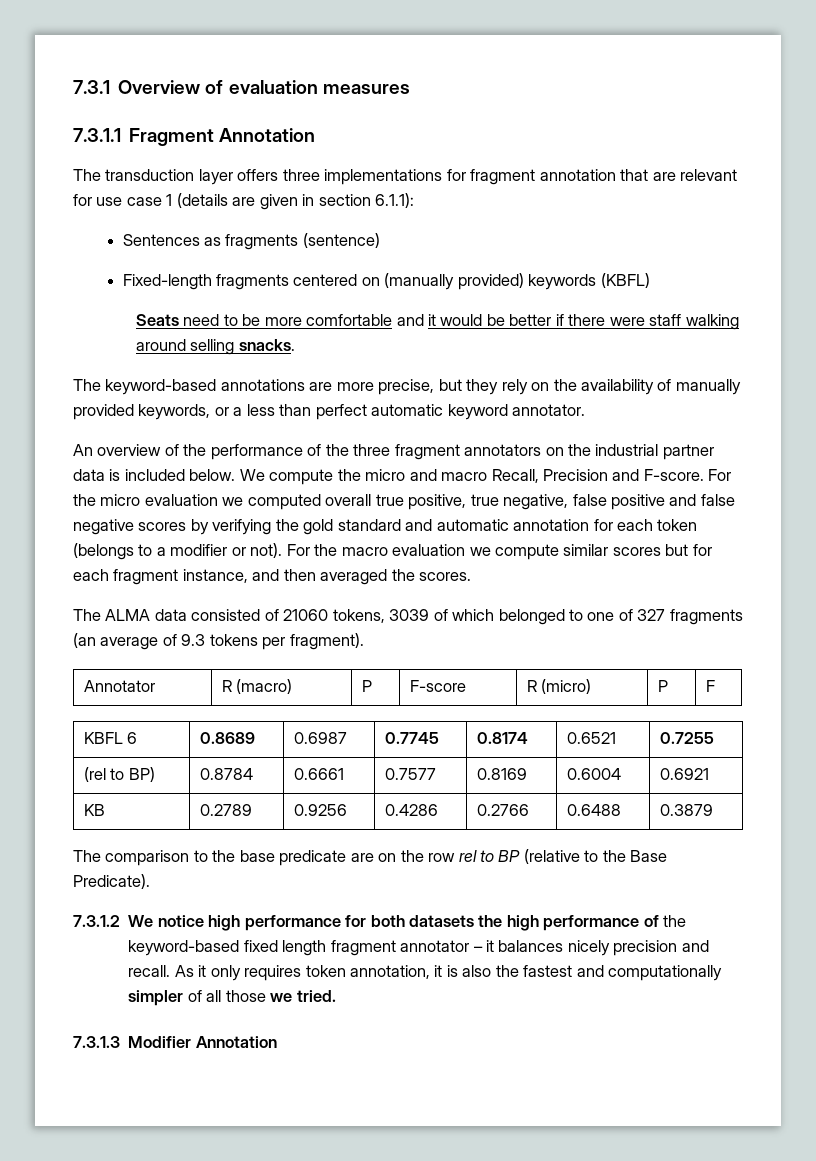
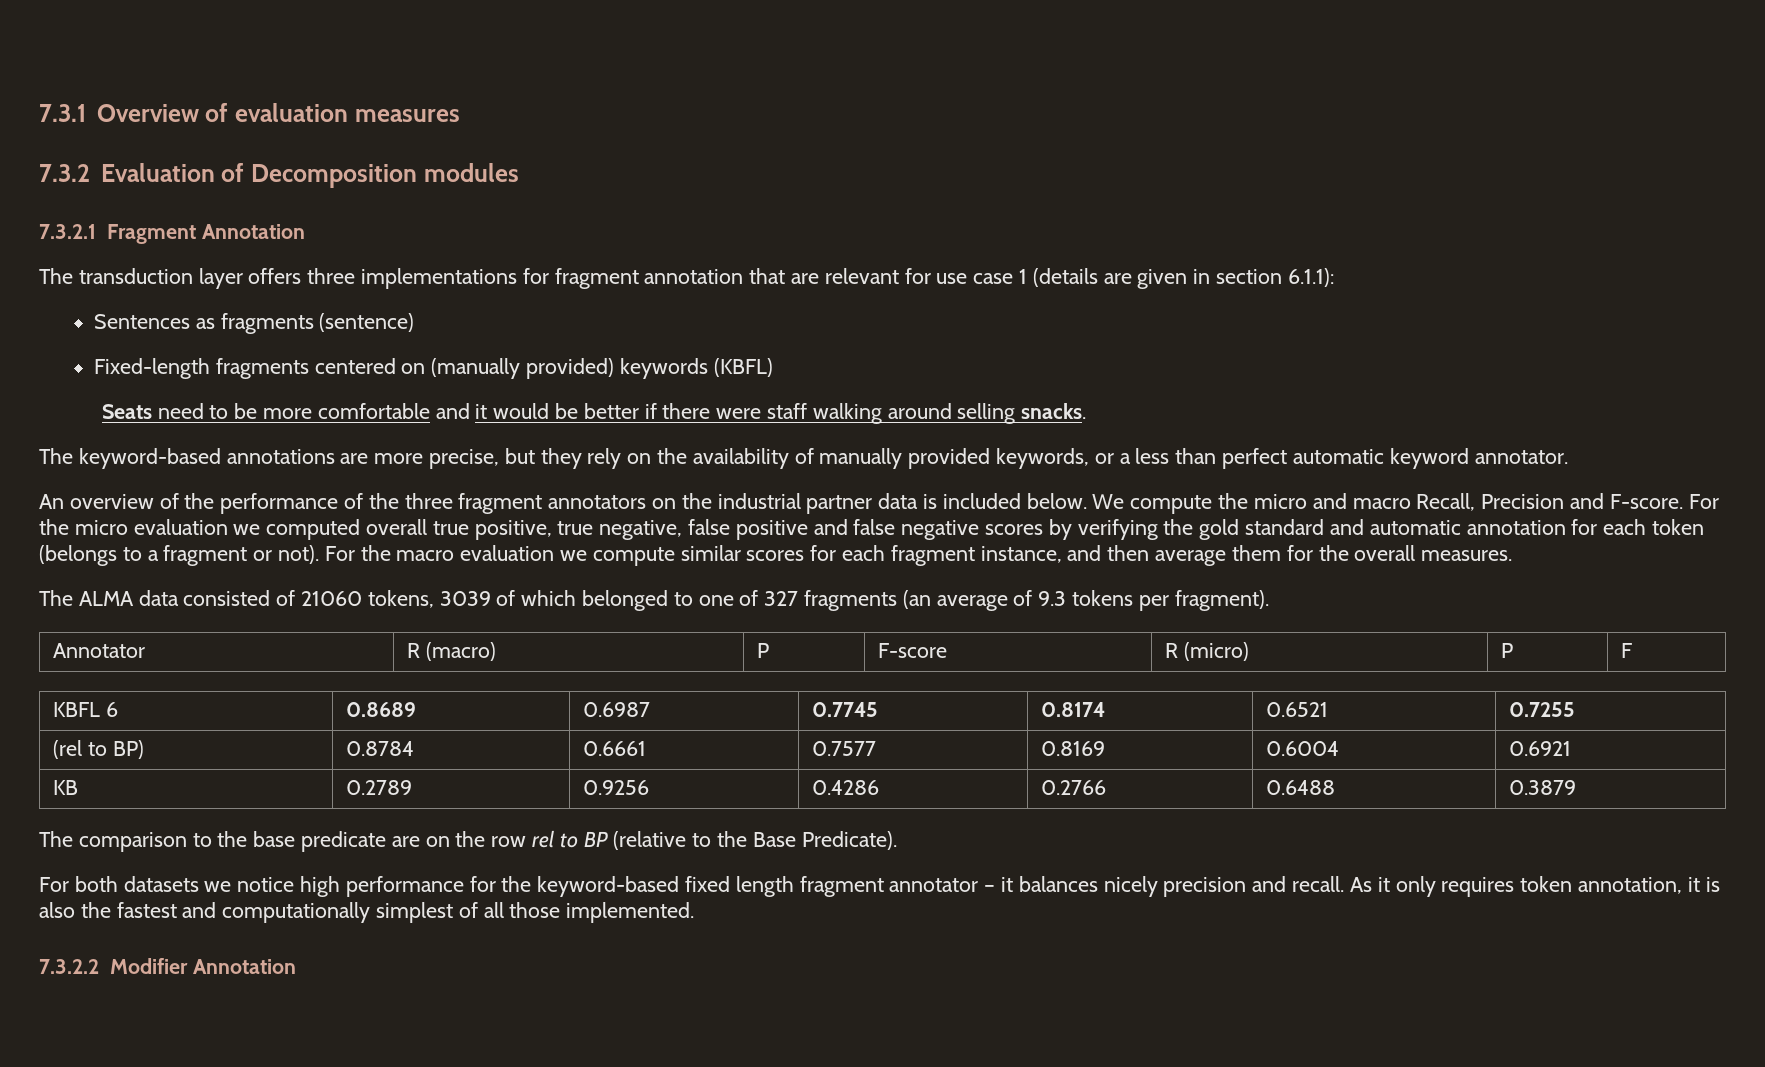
- 7.3.1.1 Fragment Annotation
+ 7.3.2 Evaluation of Decomposition modules
+ 7.3.2.1 Fragment Annotation
- For the micro evaluation we computed overall true positive, true negative, false positive and false negative scores by verifying the gold standard and automatic annotation for each token (belongs to a modifier or not).
+ For the micro evaluation we computed overall true positive, true negative, false positive and false negative scores by verifying the gold standard and automatic annotation for each token (belongs to a fragment or not).
- For the macro evaluation we compute similar scores but for each fragment instance, and then averaged the scores.
+ For the macro evaluation we compute similar scores for each fragment instance, and then average them for the overall measures.
- 7.3.1.2 We notice high performance for both datasets the high performance of the keyword-based fixed length fragment annotator – it balances nicely precision and recall.
+ For both datasets we notice high performance for the keyword-based fixed length fragment annotator – it balances nicely precision and recall.
- As it only requires token annotation, it is also the fastest and computationally simpler of all those we tried.
- 7.3.1.3 Modifier Annotation
+ As it only requires token annotation, it is also the fastest and computationally simplest of all those implemented.
+ 7.3.2.2 Modifier Annotation

